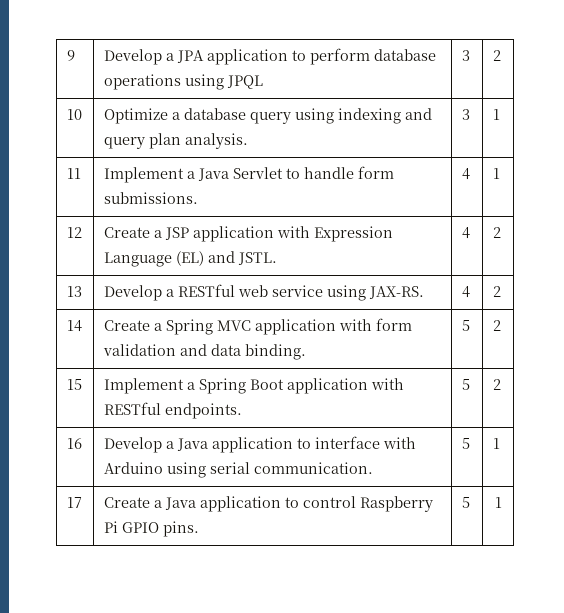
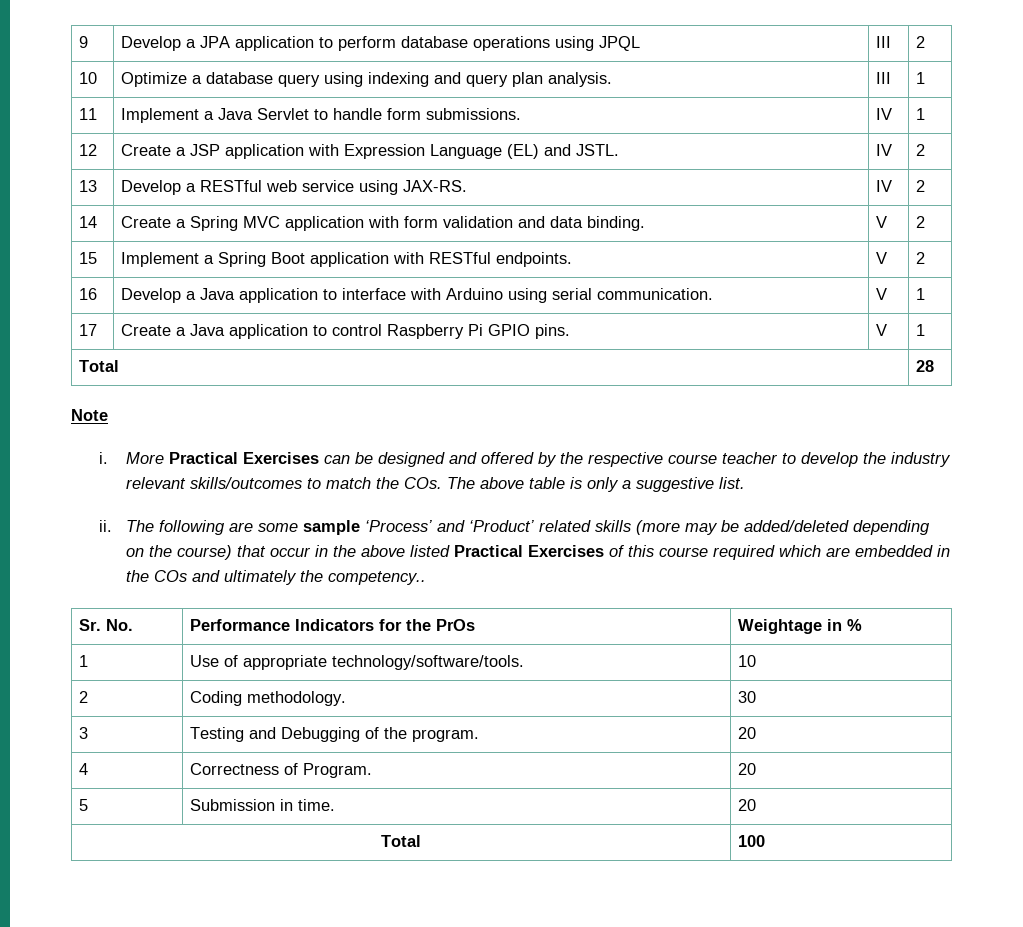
- 9 | Develop a JPA application to perform database operations using JPQL | 3 | 2
+ 9 | Develop a JPA application to perform database operations using JPQL | III | 2
- 10 | Optimize a database query using indexing and query plan analysis. | 3 | 1
+ 10 | Optimize a database query using indexing and query plan analysis. | III | 1
- 11 | Implement a Java Servlet to handle form submissions. | 4 | 1
+ 11 | Implement a Java Servlet to handle form submissions. | IV | 1
- 12 | Create a JSP application with Expression Language (EL) and JSTL. | 4 | 2
+ 12 | Create a JSP application with Expression Language (EL) and JSTL. | IV | 2
- 13 | Develop a RESTful web service using JAX-RS. | 4 | 2
+ 13 | Develop a RESTful web service using JAX-RS. | IV | 2
- 14 | Create a Spring MVC application with form validation and data binding. | 5 | 2
+ 14 | Create a Spring MVC application with form validation and data binding. | V | 2
- 15 | Implement a Spring Boot application with RESTful endpoints. | 5 | 2
+ 15 | Implement a Spring Boot application with RESTful endpoints. | V | 2
- 16 | Develop a Java application to interface with Arduino using serial communication. | 5 | 1
+ 16 | Develop a Java application to interface with Arduino using serial communication. | V | 1
- 17 | Create a Java application to control Raspberry Pi GPIO pins. | 5 | 1
+ 17 | Create a Java application to control Raspberry Pi GPIO pins. | V | 1
+ Total | 28
+ Note
+ i. More Practical Exercises can be designed and offered by the respective course teacher to develop the industry relevant skills/outcomes to match the COs. The above table is only a suggestive list.
+ ii. The following are some sample ‘Process’ and ‘Product’ related skills (more may be added/deleted depending on the course) that occur in the above listed Practical Exercises of this course required which are embedded in the COs and ultimately the competency..
+ Sr. No. | Performance Indicators for the PrOs | Weightage in %
+ 1 | Use of appropriate technology/software/tools. | 10
+ 2 | Coding methodology. | 30
+ 3 | Testing and Debugging of the program. | 20
+ 4 | Correctness of Program. | 20
+ 5 | Submission in time. | 20
+ Total | 100

